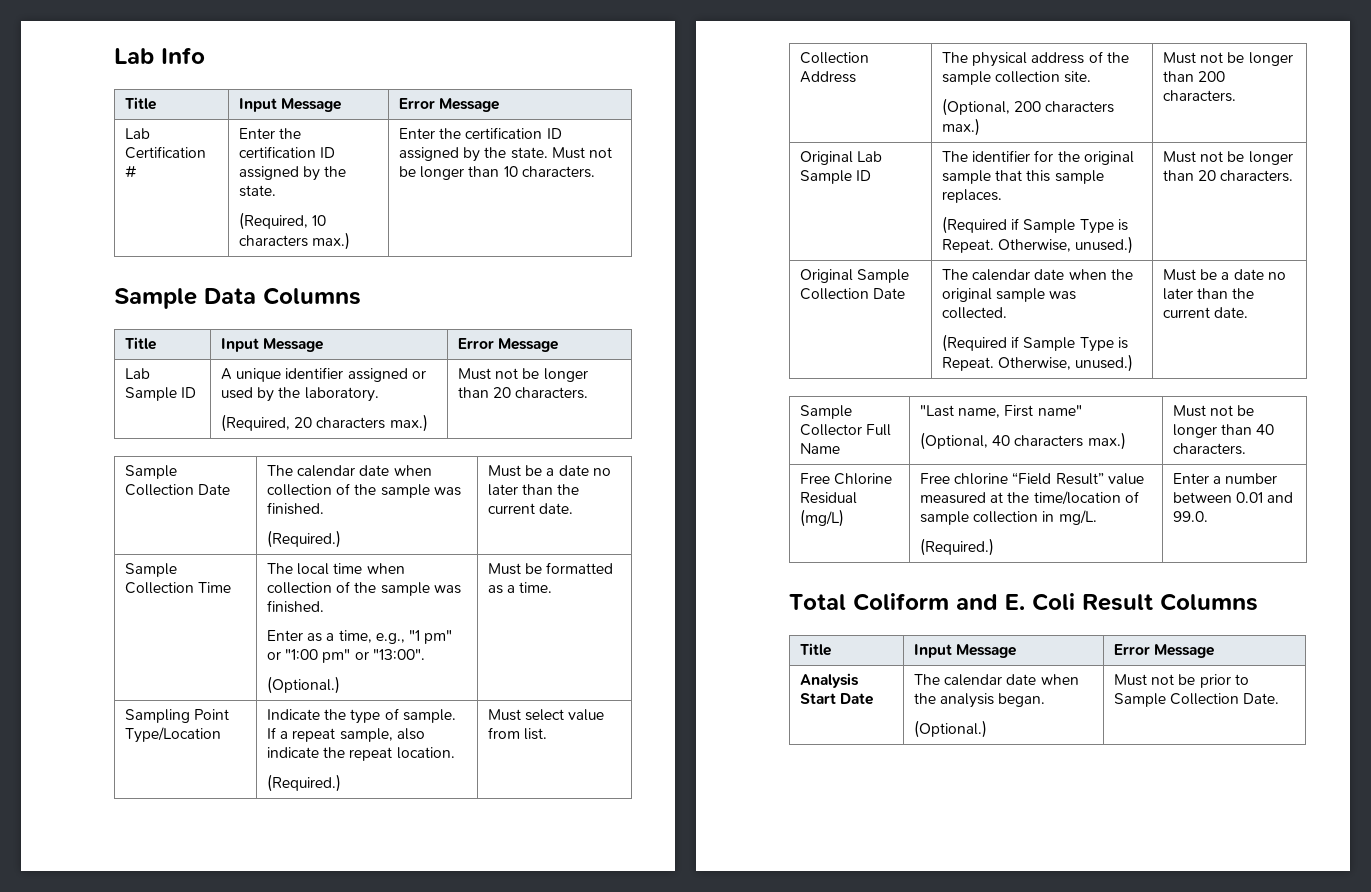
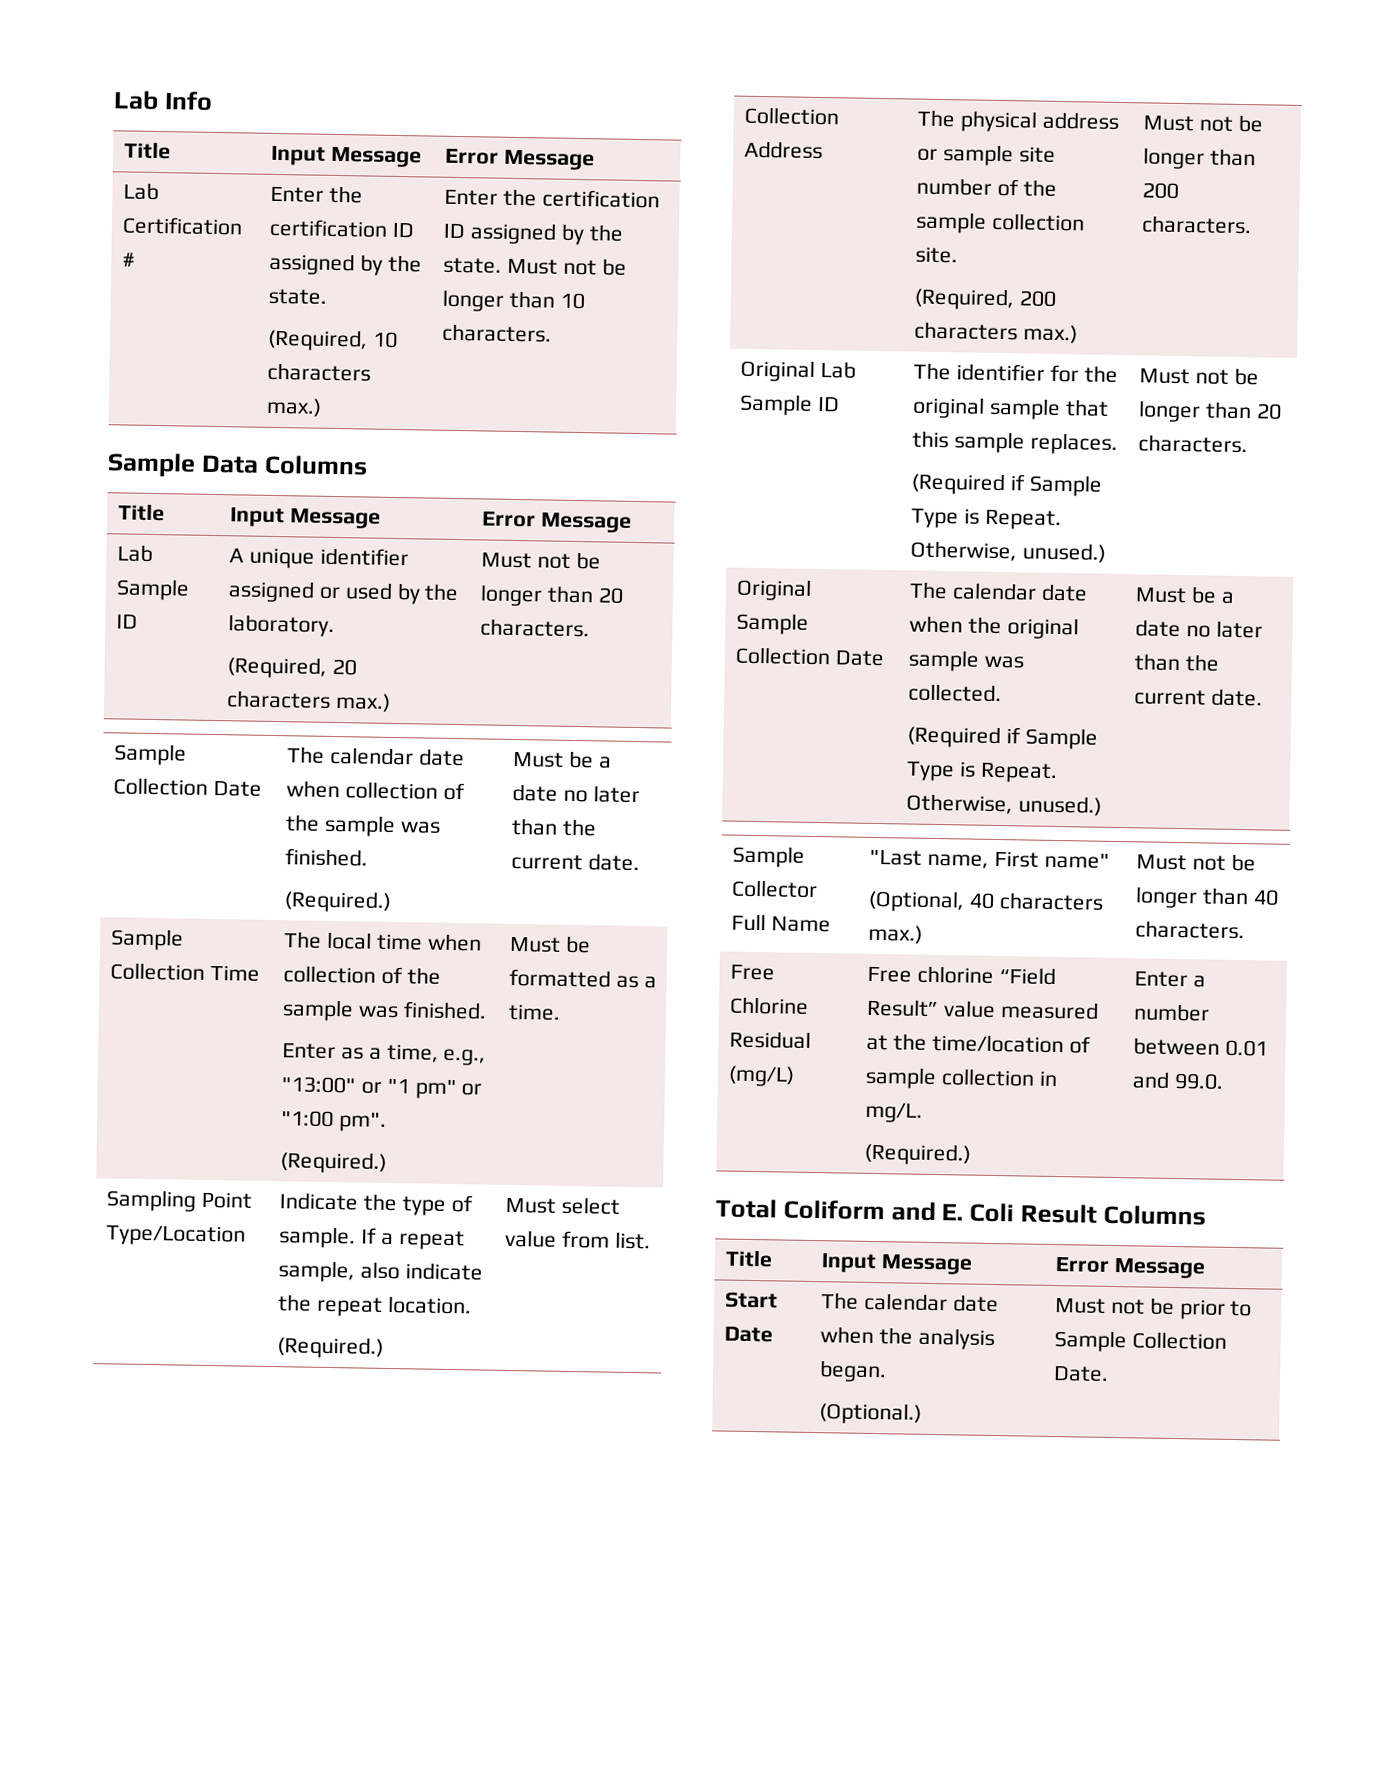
  Sample Collection Time | The local time when collection of the sample was finished.
- Enter as a time, e.g., "1 pm" or "1:00 pm" or "13:00".
- (Optional.) | Must be formatted as a time.
+ Enter as a time, e.g., "13:00" or "1 pm" or "1:00 pm".
+ (Required.) | Must be formatted as a time.
- Collection Address | The physical address of the sample collection site.
- (Optional, 200 characters max.) | Must not be longer than 200 characters.
+ Collection Address | The physical address or sample site number of the sample collection site.
+ (Required, 200 characters max.) | Must not be longer than 200 characters.
- Analysis Start Date | The calendar date when the analysis began.
+ Start Date | The calendar date when the analysis began.

